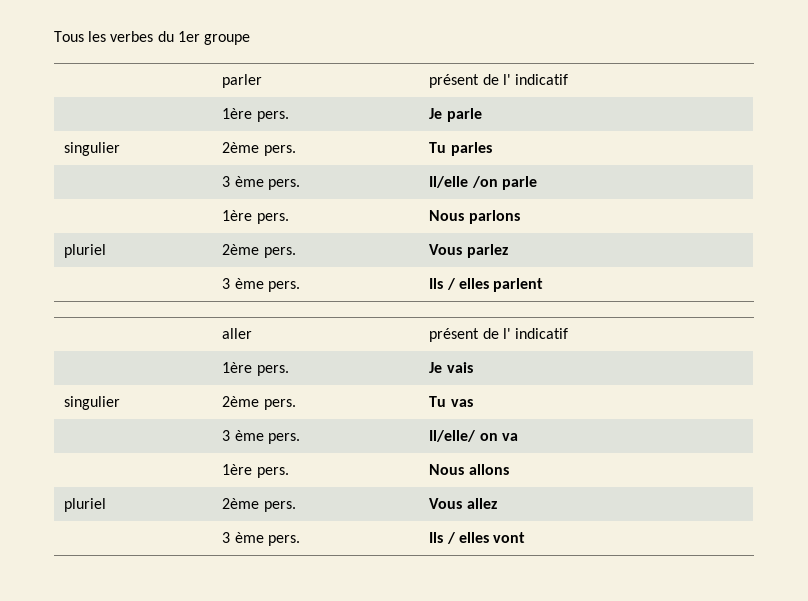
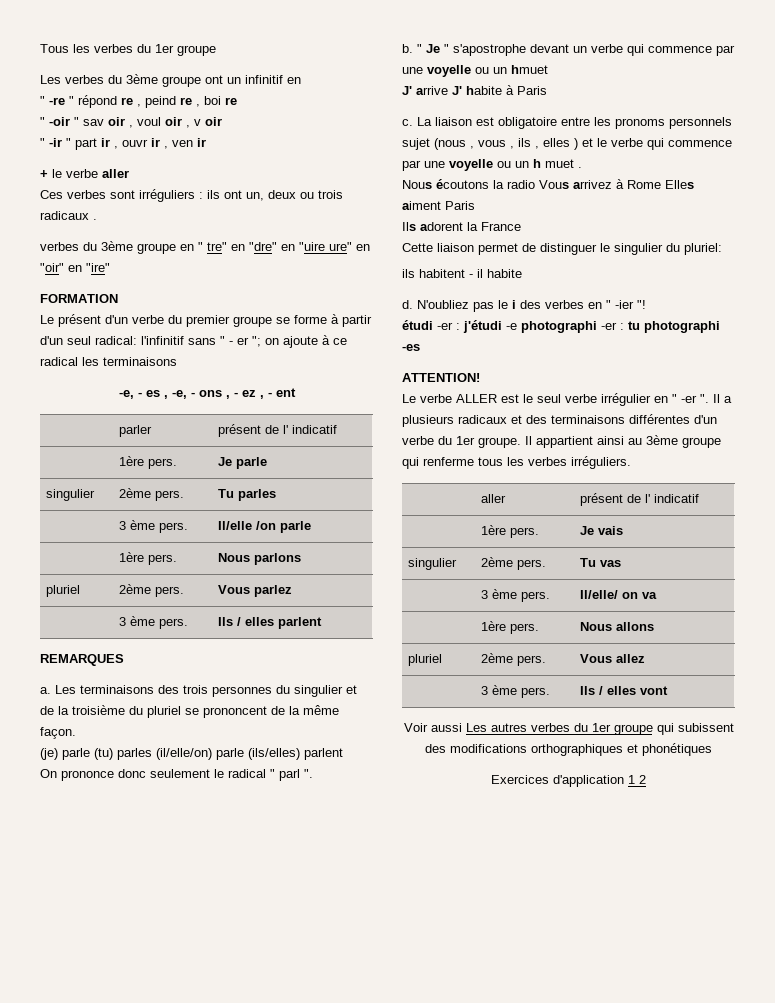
+ Les verbes du 3ème groupe ont un infinitif en
+ " -re " répond re , peind re , boi re
+ " -oir " sav oir , voul oir , v oir
+ " -ir " part ir , ouvr ir , ven ir
+ + le verbe aller
+ Ces verbes sont irréguliers : ils ont un, deux ou trois radicaux .
+ verbes du 3ème groupe en " tre" en "dre" en "uire ure" en "oir" en "ire"
+ FORMATION
+ Le présent d'un verbe du premier groupe se forme à partir d'un seul radical: l'infinitif sans " - er "; on ajoute à ce radical les terminaisons
+ -e, - es , -e, - ons , - ez , - ent
+ REMARQUES
+ a. Les terminaisons des trois personnes du singulier et de la troisième du pluriel se prononcent de la même façon.
+ (je) parle (tu) parles (il/elle/on) parle (ils/elles) parlent
+ On prononce donc seulement le radical " parl ".
+ b. " Je " s'apostrophe devant un verbe qui commence par une voyelle ou un hmuet
+ J' arrive J' habite à Paris
+ c. La liaison est obligatoire entre les pronoms personnels sujet (nous , vous , ils , elles ) et le verbe qui commence par une voyelle ou un h muet .
+ Nous écoutons la radio Vous arrivez à Rome Elles aiment Paris
+ Ils adorent la France
+ Cette liaison permet de distinguer le singulier du pluriel:
+ ils habitent - il habite
+ d. N'oubliez pas le i des verbes en " -ier "!
+ étudi -er : j'étudi -e photographi -er : tu photographi -es
+ ATTENTION!
+ Le verbe ALLER est le seul verbe irrégulier en " -er ". Il a plusieurs radicaux et des terminaisons différentes d'un verbe du 1er groupe. Il appartient ainsi au 3ème groupe qui renferme tous les verbes irréguliers.
+ Voir aussi Les autres verbes du 1er groupe qui subissent des modifications orthographiques et phonétiques
+ Exercices d'application 1 2

